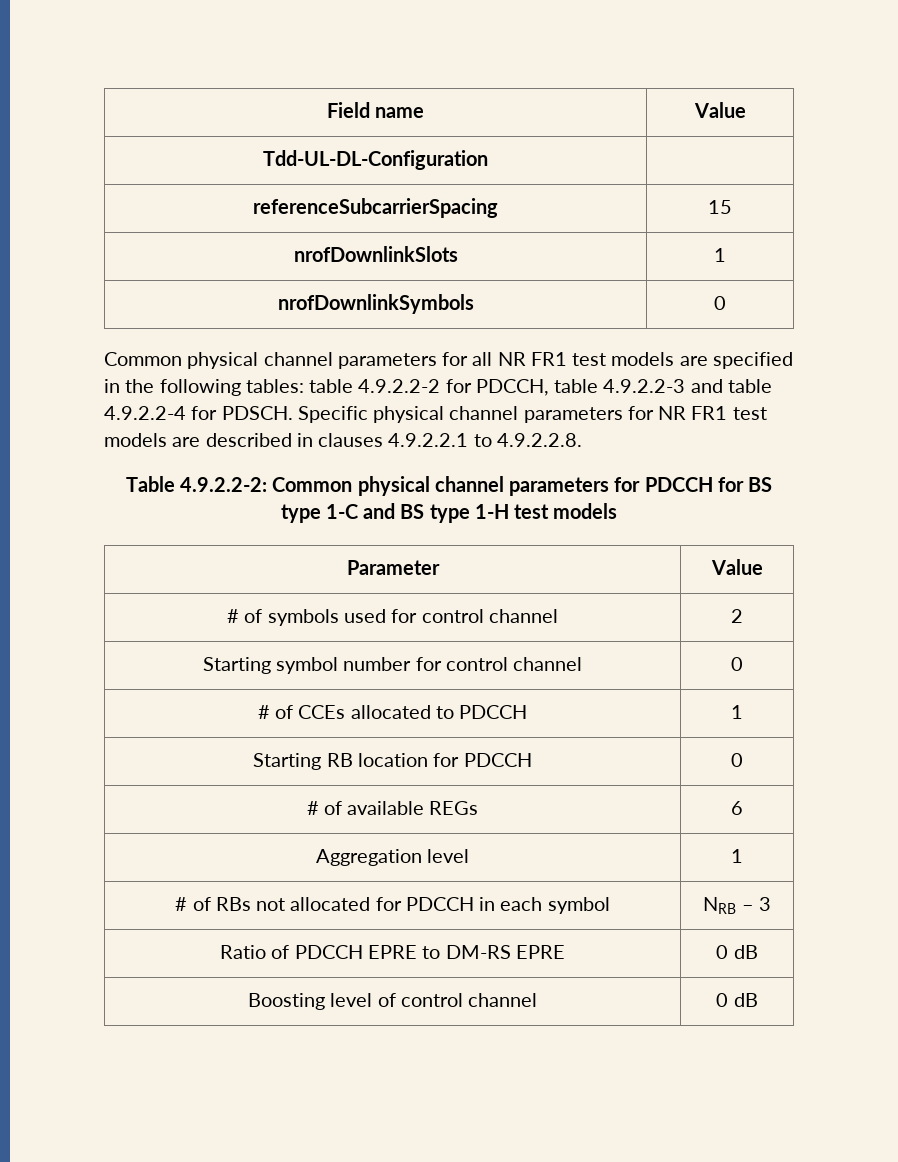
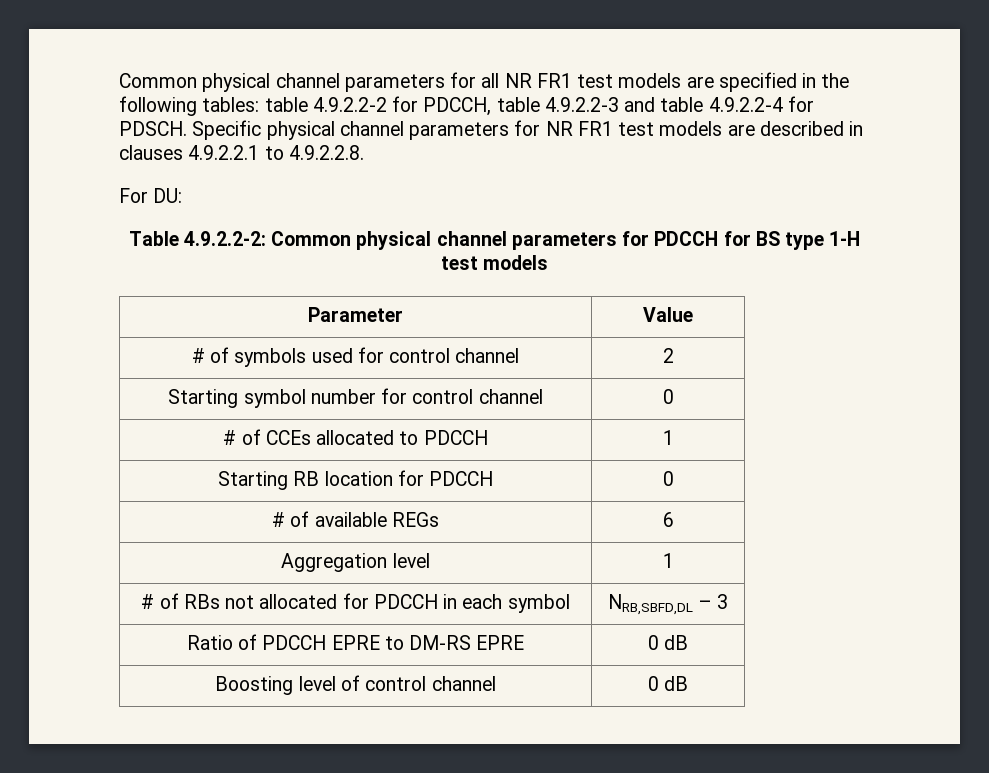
- Field name | Value
- Tdd-UL-DL-Configuration |
- referenceSubcarrierSpacing | 15
- nrofDownlinkSlots | 1
- nrofDownlinkSymbols | 0
+ For DU:
- Table 4.9.2.2-2: Common physical channel parameters for PDCCH for BS type 1-C and BS type 1-H test models
+ Table 4.9.2.2-2: Common physical channel parameters for PDCCH for BS type 1-H test models
- # of RBs not allocated for PDCCH in each symbol | NRB – 3
+ # of RBs not allocated for PDCCH in each symbol | NRB,SBFD,DL – 3

